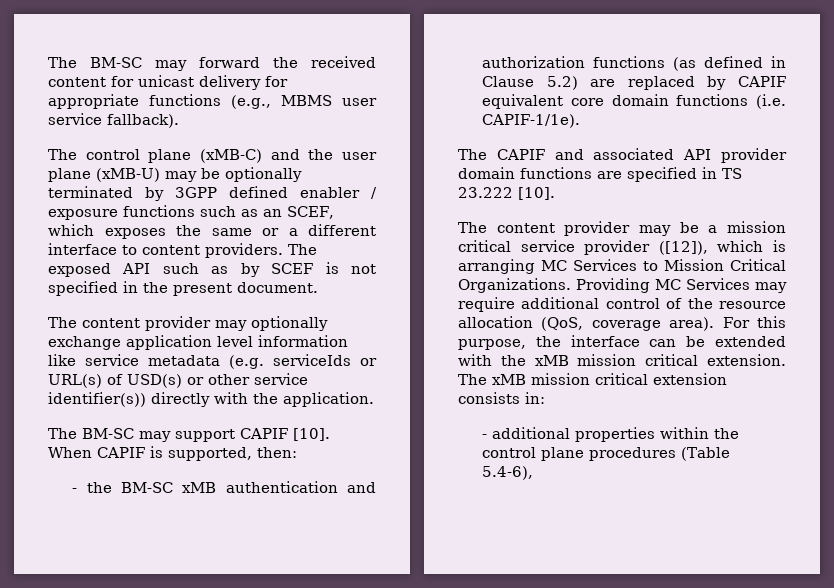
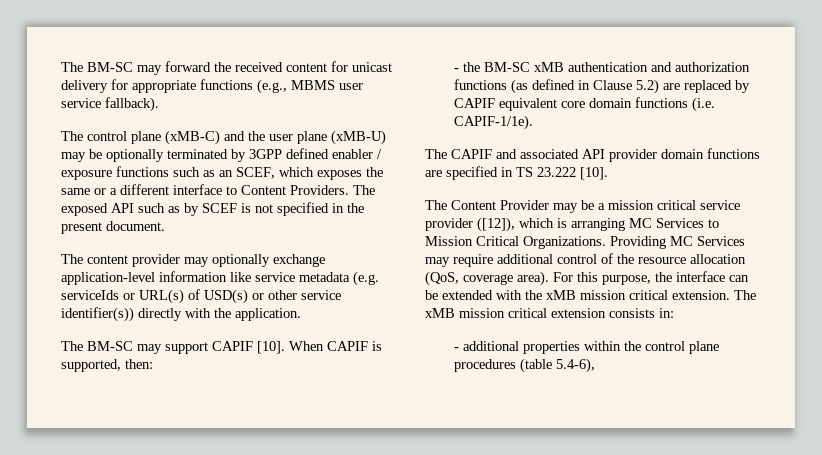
- The control plane (xMB-C) and the user plane (xMB-U) may be optionally terminated by 3GPP defined enabler / exposure functions such as an SCEF, which exposes the same or a different interface to content providers.
+ The control plane (xMB-C) and the user plane (xMB-U) may be optionally terminated by 3GPP defined enabler / exposure functions such as an SCEF, which exposes the same or a different interface to Content Providers.
- The content provider may optionally exchange application level information like service metadata (e.g. serviceIds or URL(s) of USD(s) or other service identifier(s)) directly with the application.
+ The content provider may optionally exchange application-level information like service metadata (e.g. serviceIds or URL(s) of USD(s) or other service identifier(s)) directly with the application.
- The content provider may be a mission critical service provider ([12]), which is arranging MC Services to Mission Critical Organizations.
+ The Content Provider may be a mission critical service provider ([12]), which is arranging MC Services to Mission Critical Organizations.
- - additional properties within the control plane procedures (Table 5.4-6),
+ - additional properties within the control plane procedures (table 5.4-6),

